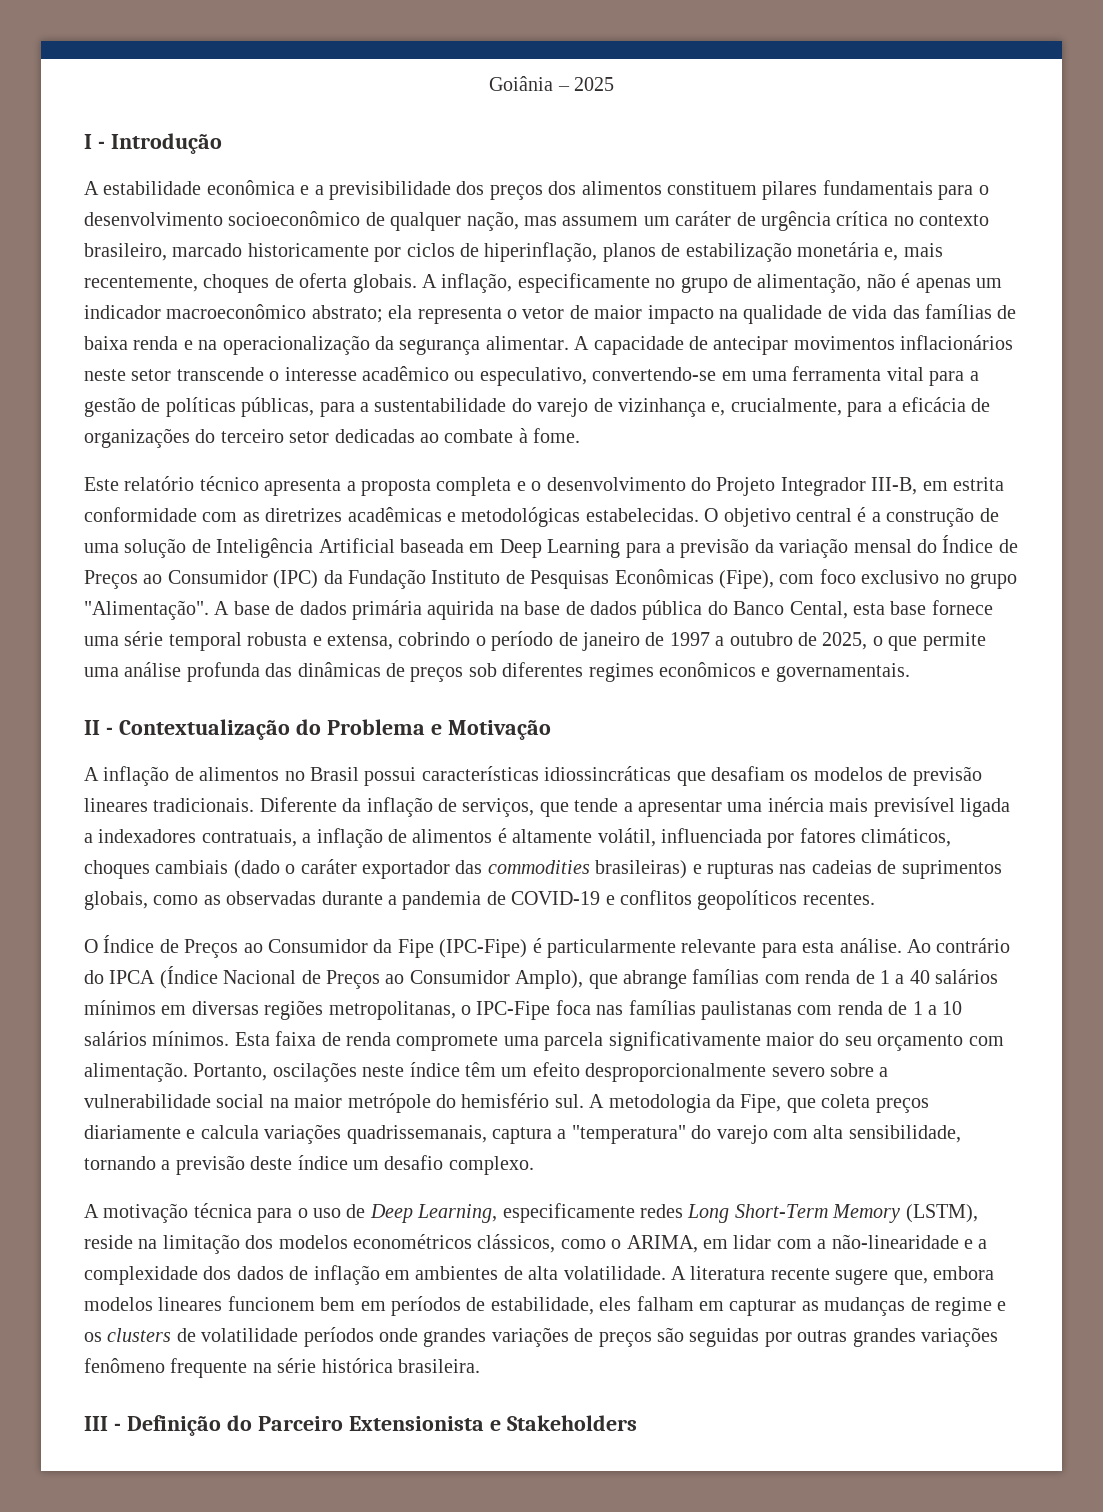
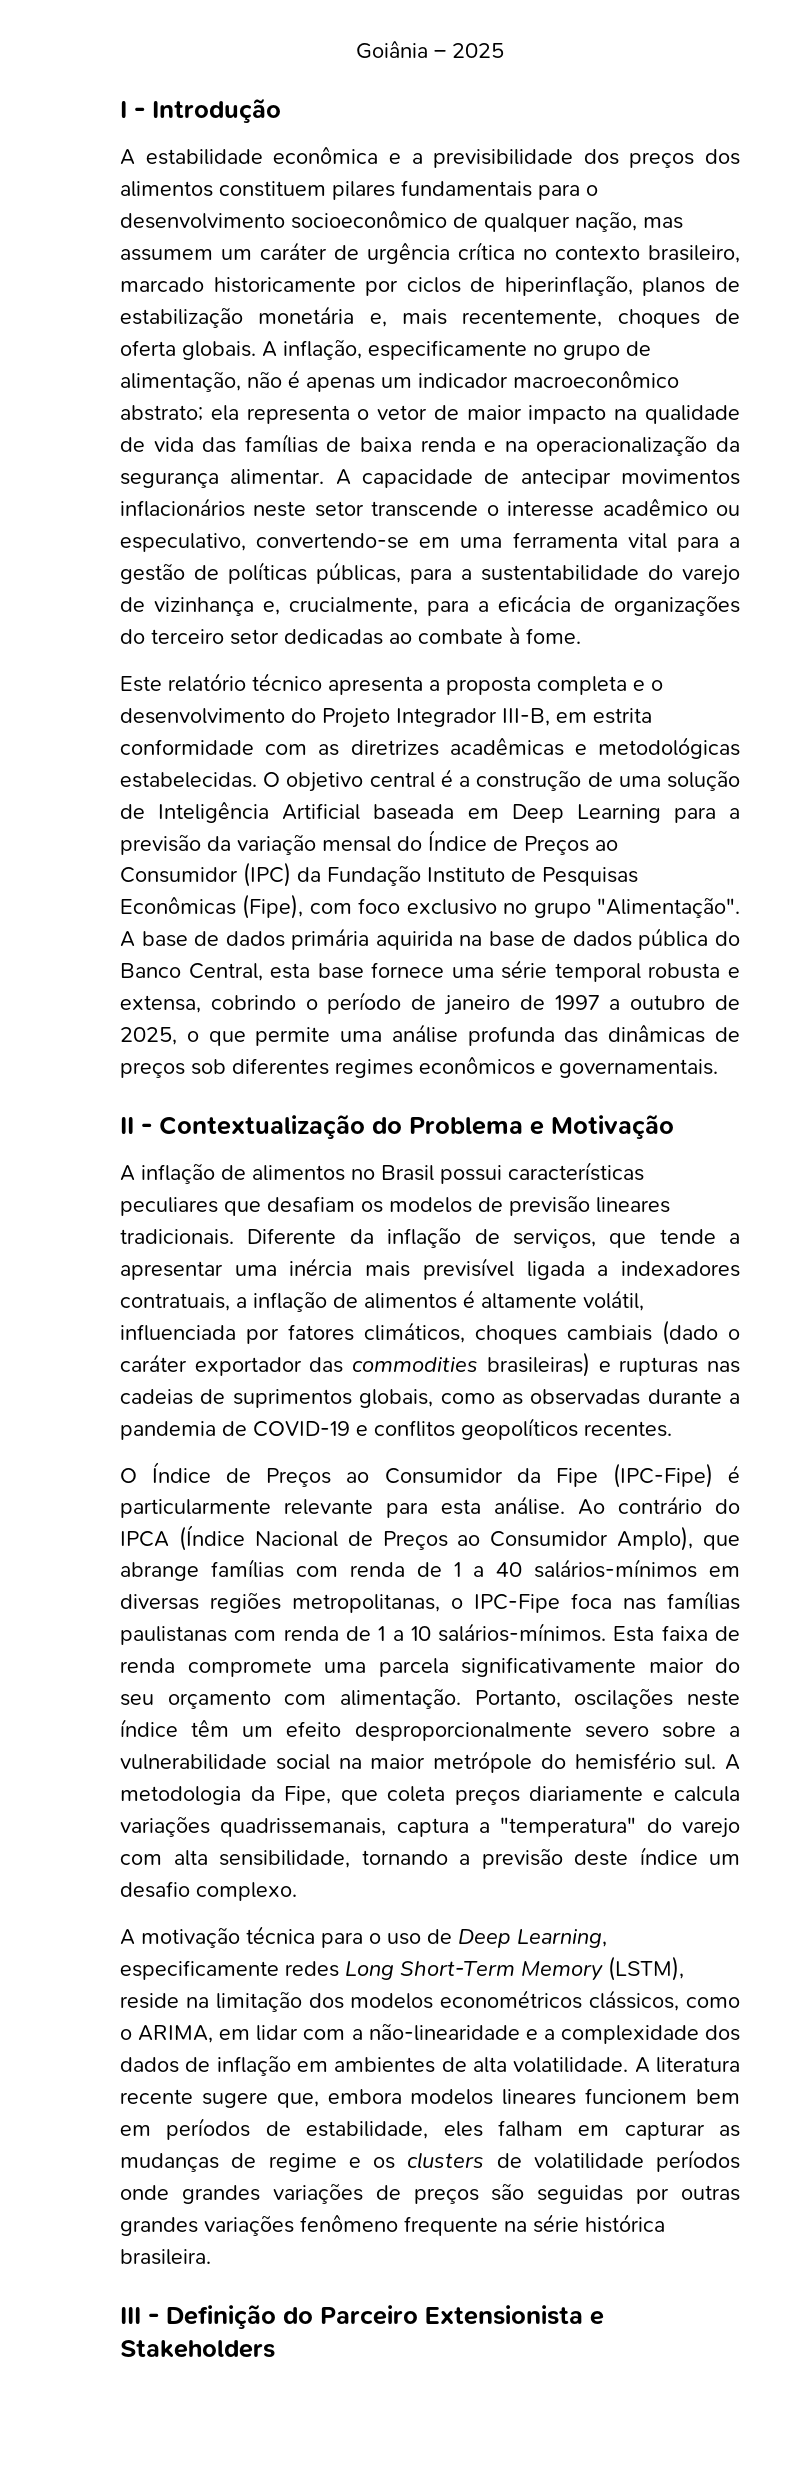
- A base de dados primária aquirida na base de dados pública do Banco Cental, esta base fornece uma série temporal robusta e extensa, cobrindo o período de janeiro de 1997 a outubro de 2025, o que permite uma análise profunda das dinâmicas de preços sob diferentes regimes econômicos e governamentais.
+ A base de dados primária aquirida na base de dados pública do Banco Central, esta base fornece uma série temporal robusta e extensa, cobrindo o período de janeiro de 1997 a outubro de 2025, o que permite uma análise profunda das dinâmicas de preços sob diferentes regimes econômicos e governamentais.
- A inflação de alimentos no Brasil possui características idiossincráticas que desafiam os modelos de previsão lineares tradicionais.
+ A inflação de alimentos no Brasil possui características peculiares que desafiam os modelos de previsão lineares tradicionais.
- Ao contrário do IPCA (Índice Nacional de Preços ao Consumidor Amplo), que abrange famílias com renda de 1 a 40 salários mínimos em diversas regiões metropolitanas, o IPC-Fipe foca nas famílias paulistanas com renda de 1 a 10 salários mínimos.
+ Ao contrário do IPCA (Índice Nacional de Preços ao Consumidor Amplo), que abrange famílias com renda de 1 a 40 salários-mínimos em diversas regiões metropolitanas, o IPC-Fipe foca nas famílias paulistanas com renda de 1 a 10 salários-mínimos.

